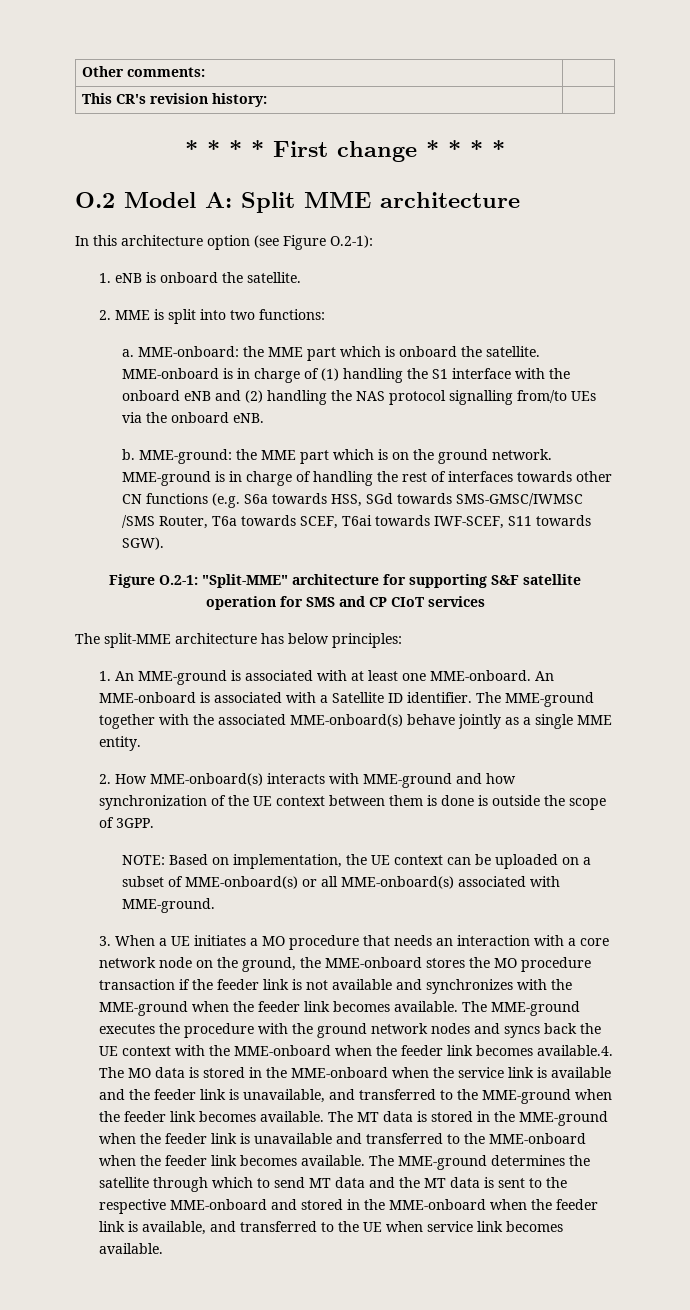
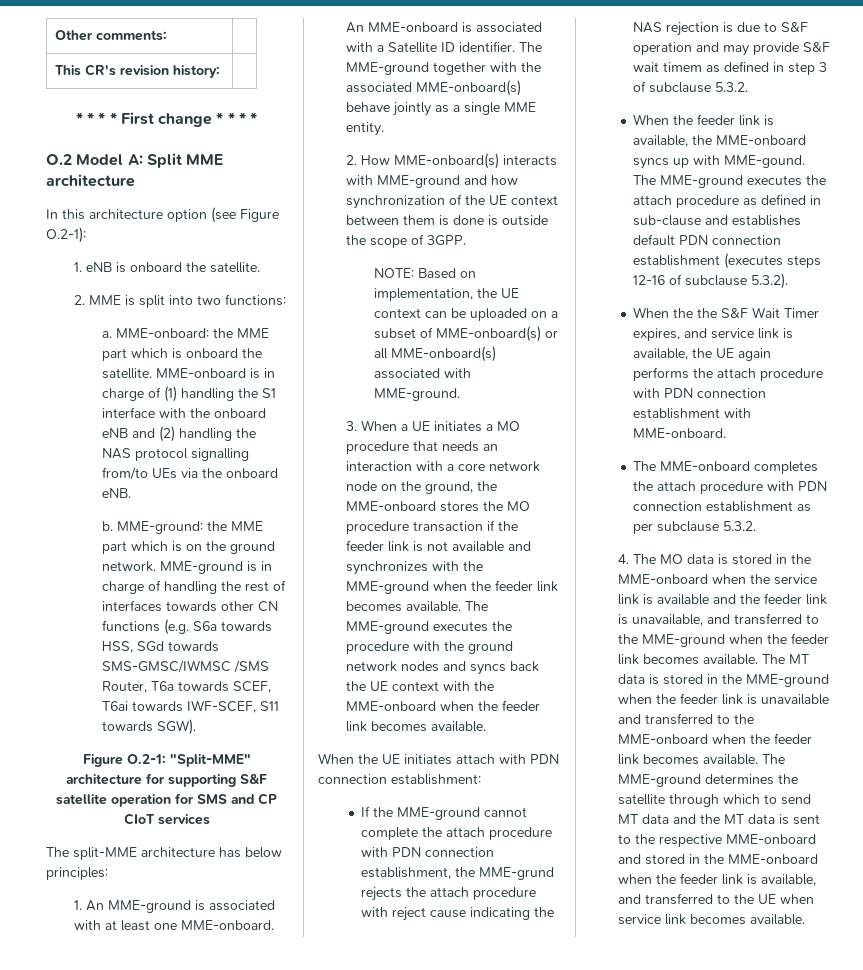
- The MME-ground executes the procedure with the ground network nodes and syncs back the UE context with the MME-onboard when the feeder link becomes available.4. The MO data is stored in the MME-onboard when the service link is available and the feeder link is unavailable, and transferred to the MME-ground when the feeder link becomes available.
+ The MME-ground executes the procedure with the ground network nodes and syncs back the UE context with the MME-onboard when the feeder link becomes available.
+ When the UE initiates attach with PDN connection establishment:
+ If the MME-ground cannot complete the attach procedure with PDN connection establishment, the MME-grund rejects the attach procedure with reject cause indicating the NAS rejection is due to S&F operation and may provide S&F wait timem as defined in step 3 of subclause 5.3.2.
+ When the feeder link is available, the MME-onboard syncs up with MME-gound. The MME-ground executes the attach procedure as defined in sub-clause and establishes default PDN connection establishment (executes steps 12-16 of subclause 5.3.2).
+ When the the S&F Wait Timer expires, and service link is available, the UE again performs the attach procedure with PDN connection establishment with MME-onboard.
+ The MME-onboard completes the attach procedure with PDN connection establishment as per subclause 5.3.2.
+ 4. The MO data is stored in the MME-onboard when the service link is available and the feeder link is unavailable, and transferred to the MME-ground when the feeder link becomes available.

